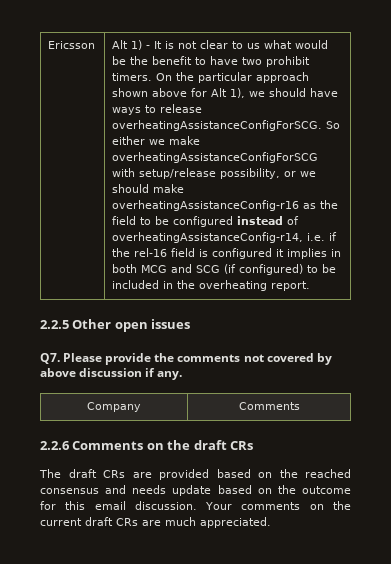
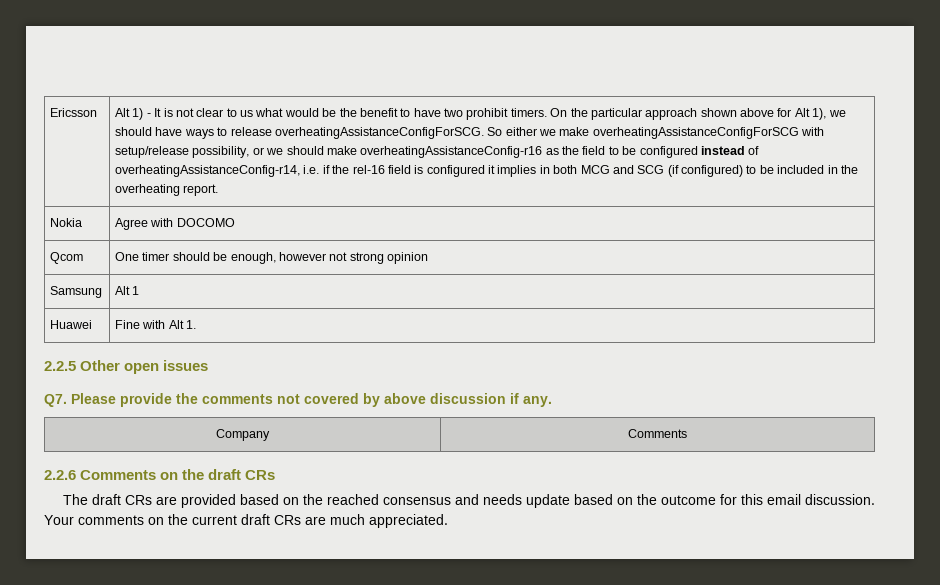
+ Nokia | Agree with DOCOMO
+ Qcom | One timer should be enough, however not strong opinion
+ Samsung | Alt 1
+ Huawei | Fine with Alt 1.

